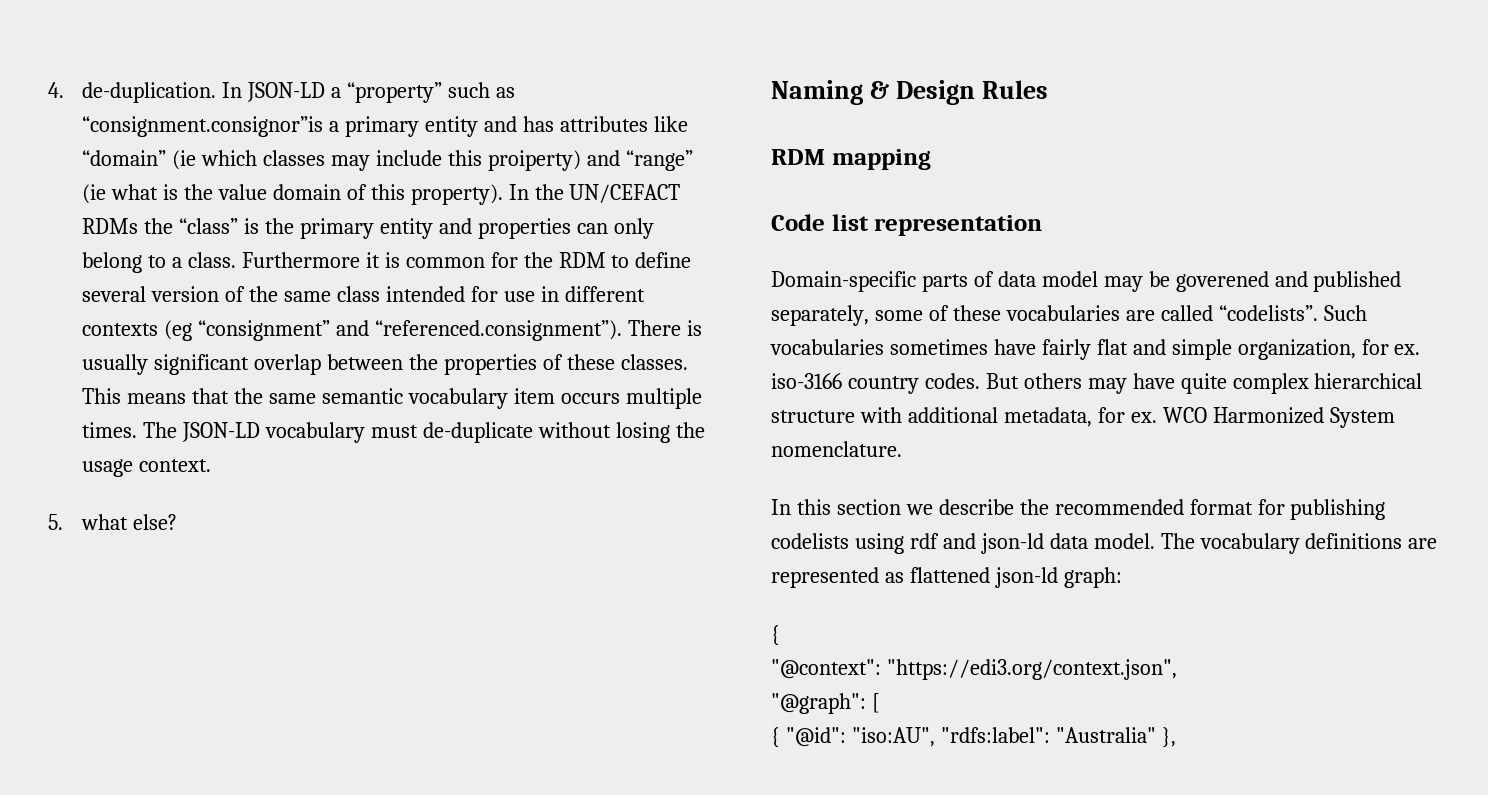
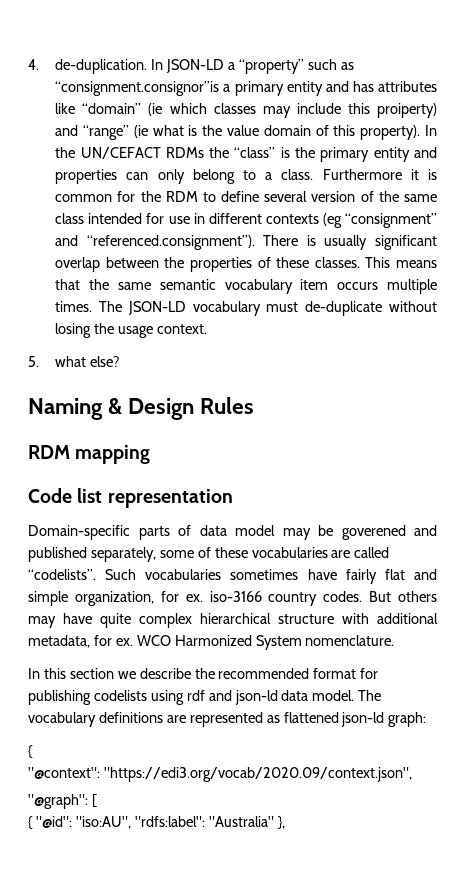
- "@context": "https://edi3.org/context.json",
+ "@context": "https://edi3.org/vocab/2020.09/context.json",

